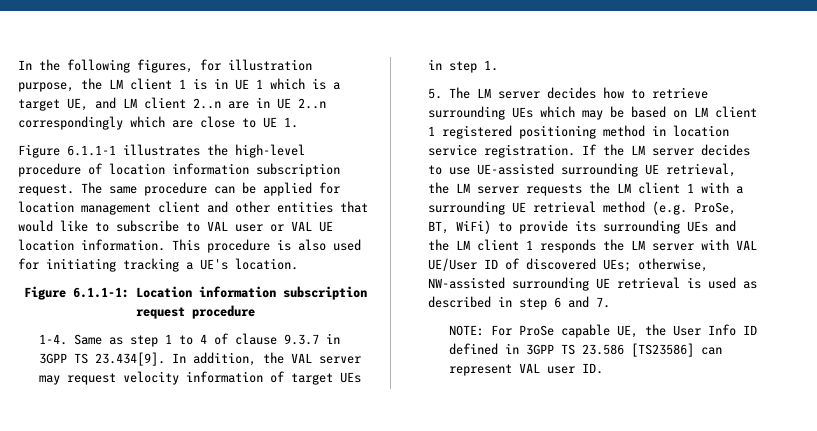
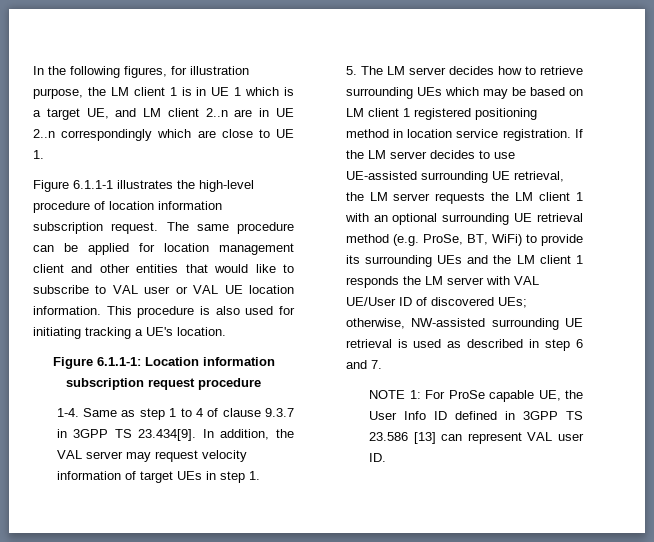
- If the LM server decides to use UE-assisted surrounding UE retrieval, the LM server requests the LM client 1 with a surrounding UE retrieval method (e.g. ProSe, BT, WiFi) to provide its surrounding UEs and the LM client 1 responds the LM server with VAL UE/User ID of discovered UEs;
+ If the LM server decides to use UE-assisted surrounding UE retrieval, the LM server requests the LM client 1 with an optional surrounding UE retrieval method (e.g. ProSe, BT, WiFi) to provide its surrounding UEs and the LM client 1 responds the LM server with VAL UE/User ID of discovered UEs;
- NOTE: For ProSe capable UE, the User Info ID defined in 3GPP TS 23.586 [TS23586] can represent VAL user ID.
+ NOTE 1: For ProSe capable UE, the User Info ID defined in 3GPP TS 23.586 [13] can represent VAL user ID.

